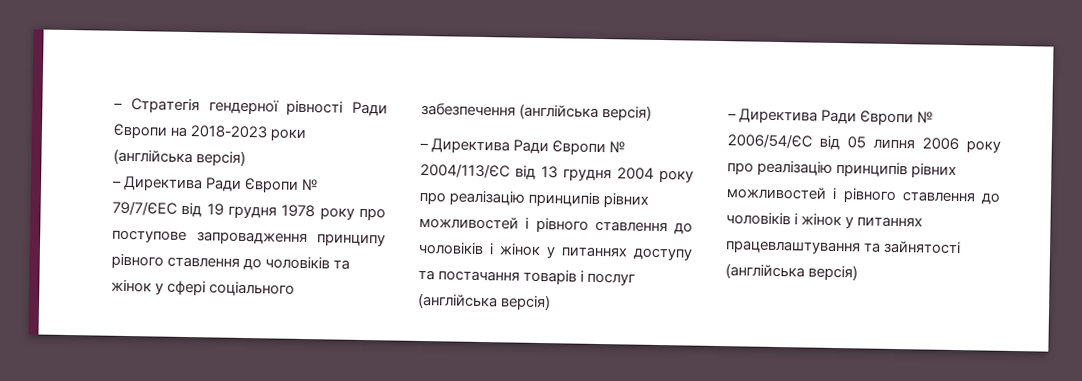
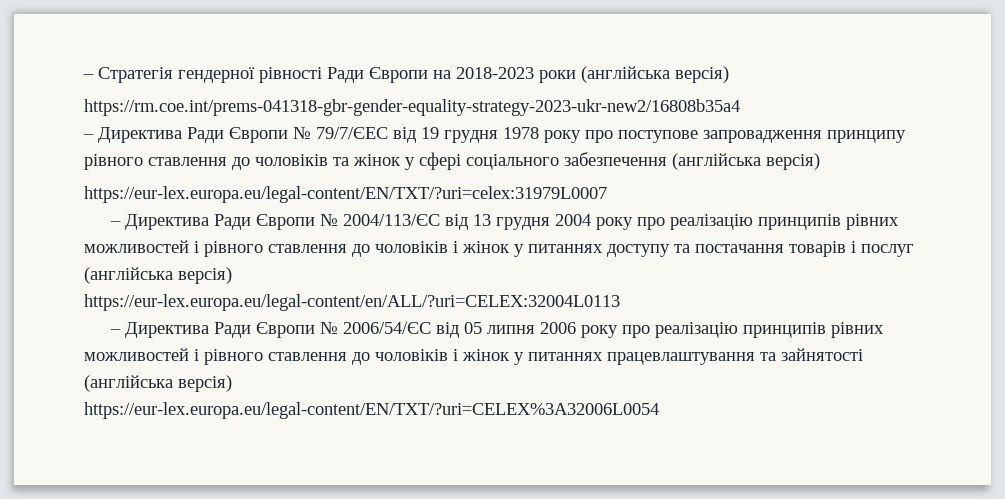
+ https://rm.coe.int/prems-041318-gbr-gender-equality-strategy-2023-ukr-new2/16808b35a4
+ https://eur-lex.europa.eu/legal-content/EN/TXT/?uri=celex:31979L0007
+ https://eur-lex.europa.eu/legal-content/en/ALL/?uri=CELEX:32004L0113
+ https://eur-lex.europa.eu/legal-content/EN/TXT/?uri=CELEX%3A32006L0054

